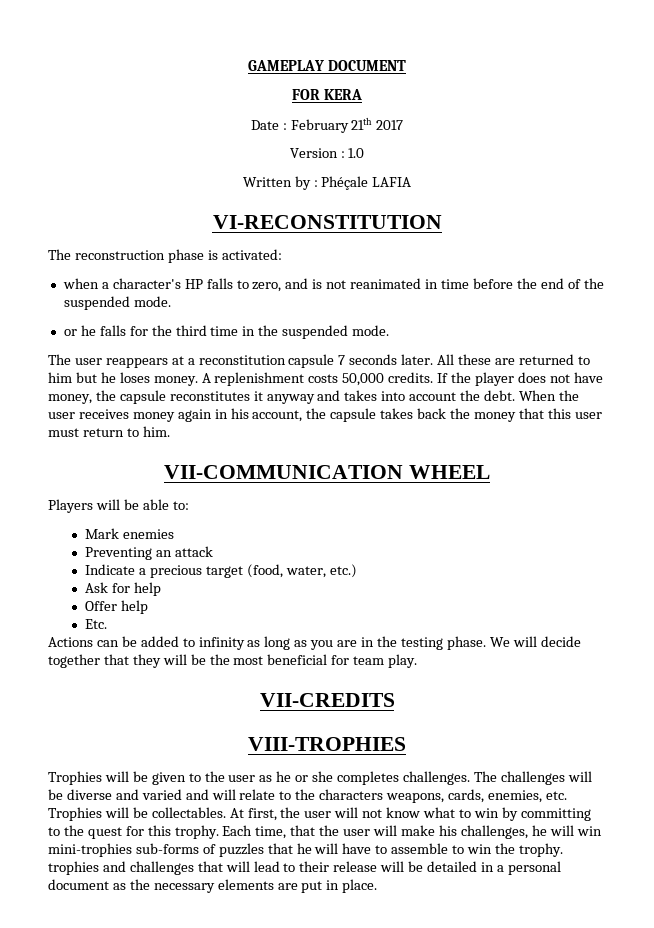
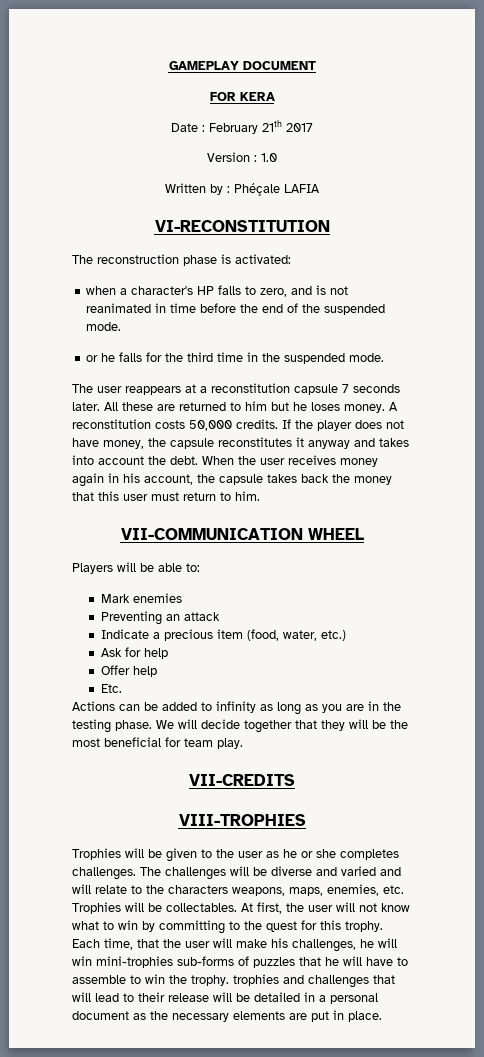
- A replenishment costs 50,000 credits.
+ A reconstitution costs 50,000 credits.
- Indicate a precious target (food, water, etc.)
+ Indicate a precious item (food, water, etc.)
- The challenges will be diverse and varied and will relate to the characters weapons, cards, enemies, etc. Trophies will be collectables.
+ The challenges will be diverse and varied and will relate to the characters weapons, maps, enemies, etc. Trophies will be collectables.

